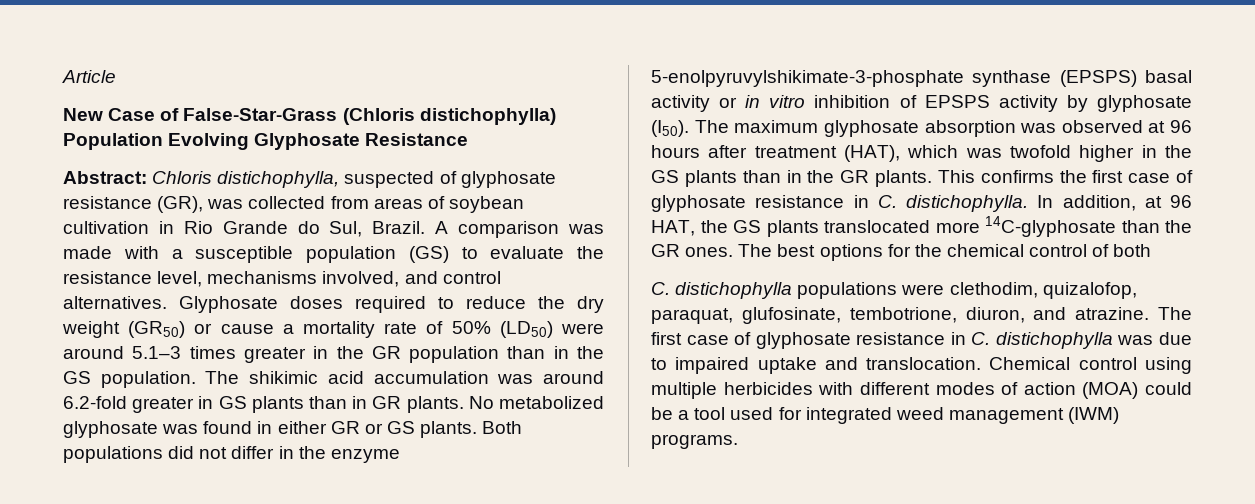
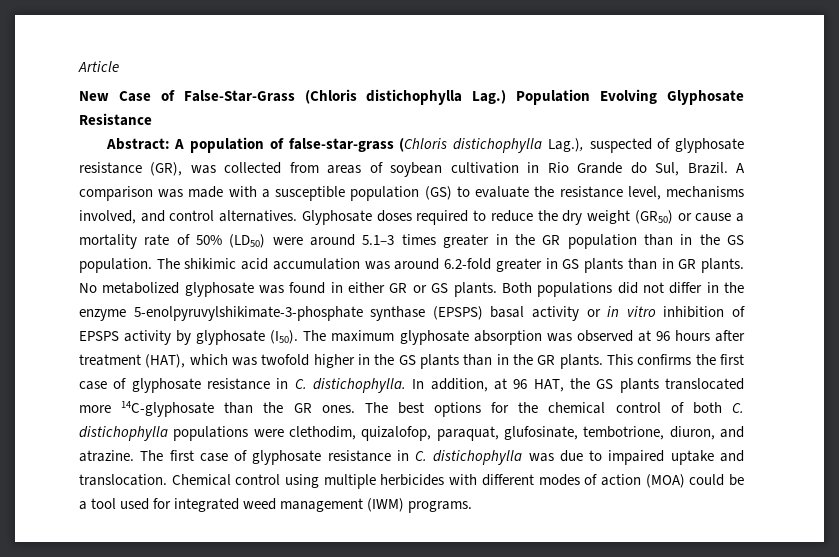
- New Case of False-Star-Grass (Chloris distichophylla) Population Evolving Glyphosate Resistance
+ New Case of False-Star-Grass (Chloris distichophylla Lag.) Population Evolving Glyphosate Resistance
- Abstract: Chloris distichophylla, suspected of glyphosate resistance (GR), was collected from areas of soybean cultivation in Rio Grande do Sul, Brazil.
+ Abstract: A population of false-star-grass (Chloris distichophylla Lag.), suspected of glyphosate resistance (GR), was collected from areas of soybean cultivation in Rio Grande do Sul, Brazil.
- The best options for the chemical control of both
- C. distichophylla populations were clethodim, quizalofop, paraquat, glufosinate, tembotrione, diuron, and atrazine.
+ The best options for the chemical control of both C. distichophylla populations were clethodim, quizalofop, paraquat, glufosinate, tembotrione, diuron, and atrazine.

